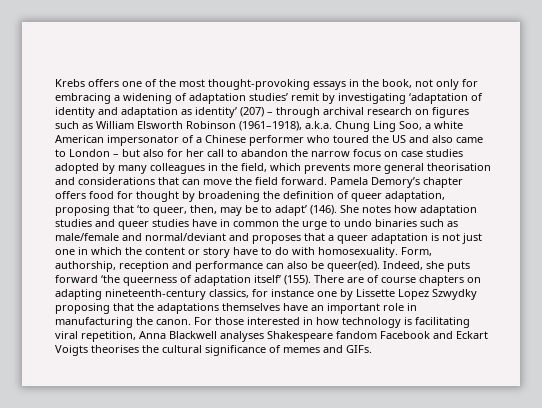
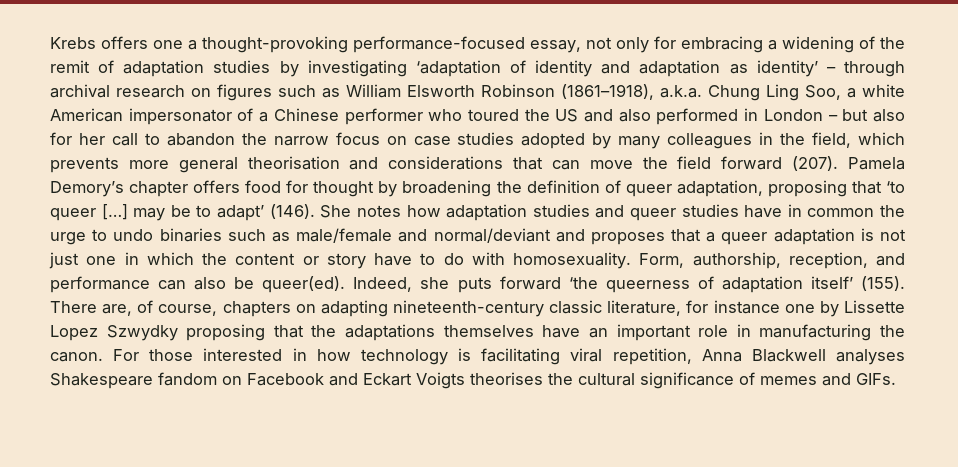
- Krebs offers one of the most thought-provoking essays in the book, not only for embracing a widening of adaptation studies’ remit by investigating ‘adaptation of identity and adaptation as identity’ (207) – through archival research on figures such as William Elsworth Robinson (1961–1918), a.k.a. Chung Ling Soo, a white American impersonator of a Chinese performer who toured the US and also came to London – but also for her call to abandon the narrow focus on case studies adopted by many colleagues in the field, which prevents more general theorisation and considerations that can move the field forward.
+ Krebs offers one a thought-provoking performance-focused essay, not only for embracing a widening of the remit of adaptation studies by investigating ‘adaptation of identity and adaptation as identity’ – through archival research on figures such as William Elsworth Robinson (1861–1918), a.k.a. Chung Ling Soo, a white American impersonator of a Chinese performer who toured the US and also performed in London – but also for her call to abandon the narrow focus on case studies adopted by many colleagues in the field, which prevents more general theorisation and considerations that can move the field forward (207).
- Pamela Demory’s chapter offers food for thought by broadening the definition of queer adaptation, proposing that ‘to queer, then, may be to adapt’ (146).
+ Pamela Demory’s chapter offers food for thought by broadening the definition of queer adaptation, proposing that ‘to queer […] may be to adapt’ (146).
- Form, authorship, reception and performance can also be queer(ed).
+ Form, authorship, reception, and performance can also be queer(ed).
- There are of course chapters on adapting nineteenth-century classics, for instance one by Lissette Lopez Szwydky proposing that the adaptations themselves have an important role in manufacturing the canon.
+ There are, of course, chapters on adapting nineteenth-century classic literature, for instance one by Lissette Lopez Szwydky proposing that the adaptations themselves have an important role in manufacturing the canon.
- For those interested in how technology is facilitating viral repetition, Anna Blackwell analyses Shakespeare fandom Facebook and Eckart Voigts theorises the cultural significance of memes and GIFs.
+ For those interested in how technology is facilitating viral repetition, Anna Blackwell analyses Shakespeare fandom on Facebook and Eckart Voigts theorises the cultural significance of memes and GIFs.

